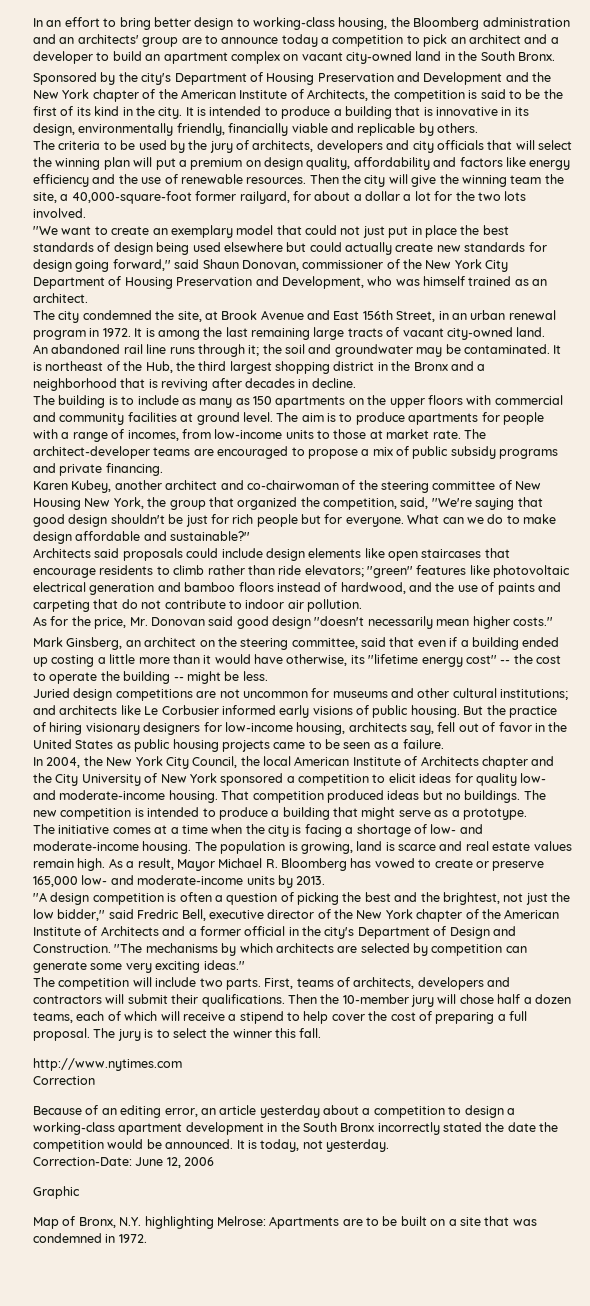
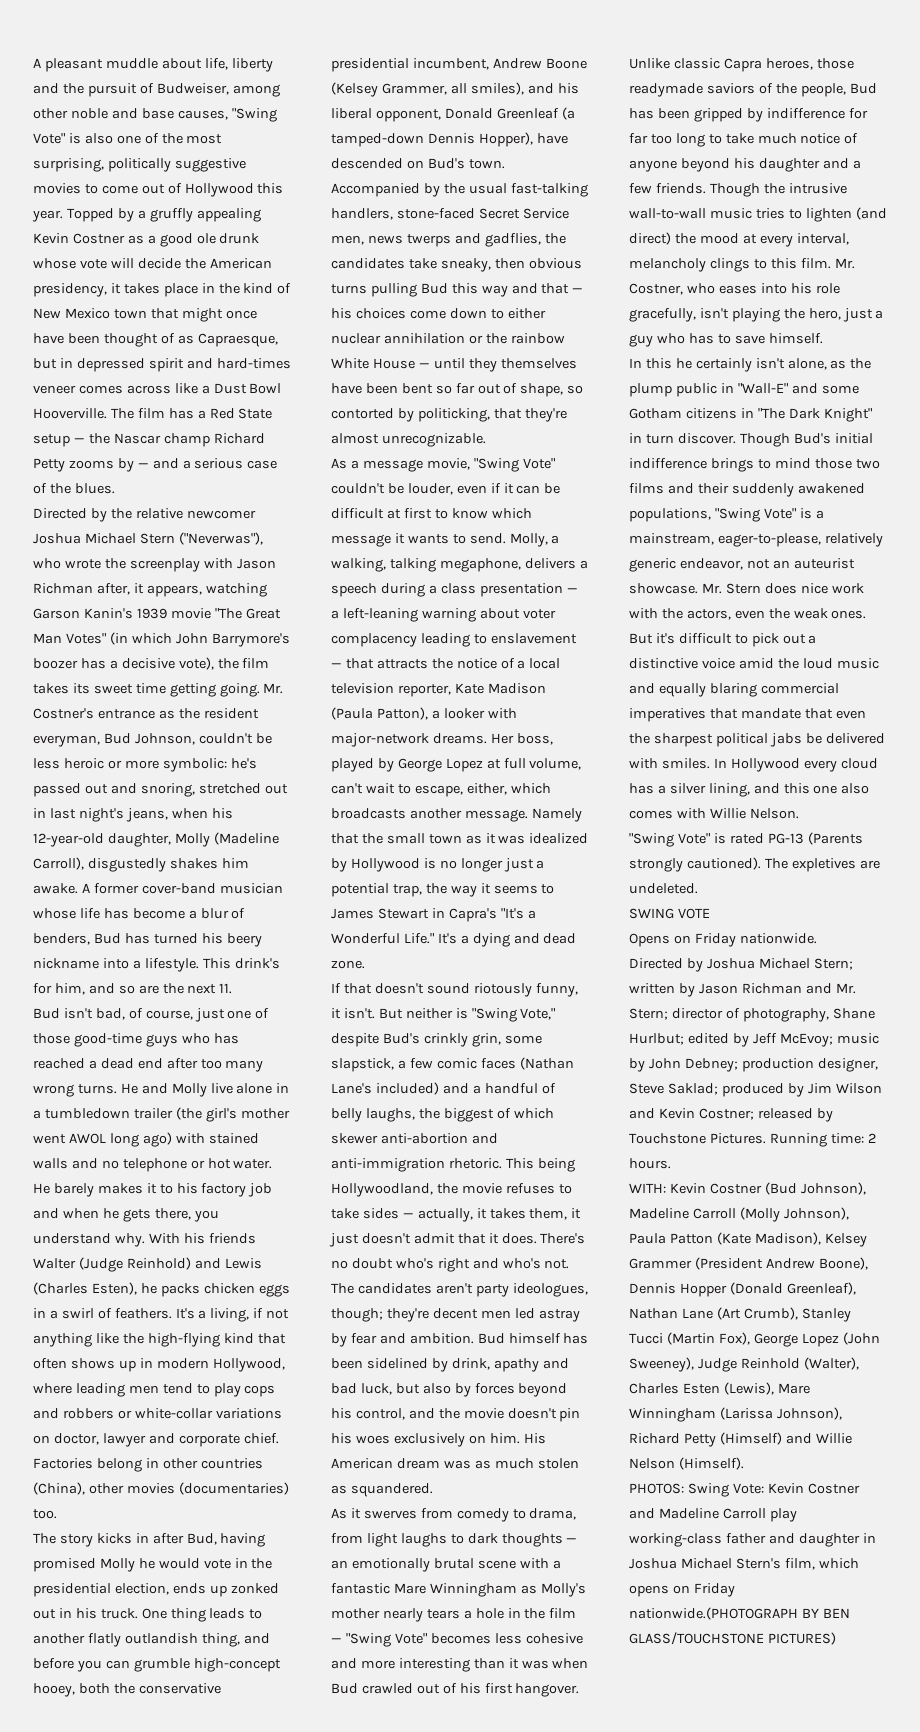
- In an effort to bring better design to working-class housing, the Bloomberg administration and an architects' group are to announce today a competition to pick an architect and a developer to build an apartment complex on vacant city-owned land in the South Bronx.
- Sponsored by the city's Department of Housing Preservation and Development and the New York chapter of the American Institute of Architects, the competition is said to be the first of its kind in the city. It is intended to produce a building that is innovative in its design, environmentally friendly, financially viable and replicable by others.
- The criteria to be used by the jury of architects, developers and city officials that will select the winning plan will put a premium on design quality, affordability and factors like energy efficiency and the use of renewable resources. Then the city will give the winning team the site, a 40,000-square-foot former railyard, for about a dollar a lot for the two lots involved.
- ''We want to create an exemplary model that could not just put in place the best standards of design being used elsewhere but could actually create new standards for design going forward,'' said Shaun Donovan, commissioner of the New York City Department of Housing Preservation and Development, who was himself trained as an architect.
- The city condemned the site, at Brook Avenue and East 156th Street, in an urban renewal program in 1972. It is among the last remaining large tracts of vacant city-owned land.
- An abandoned rail line runs through it; the soil and groundwater may be contaminated. It is northeast of the Hub, the third largest shopping district in the Bronx and a neighborhood that is reviving after decades in decline.
- The building is to include as many as 150 apartments on the upper floors with commercial and community facilities at ground level. The aim is to produce apartments for people with a range of incomes, from low-income units to those at market rate. The architect-developer teams are encouraged to propose a mix of public subsidy programs and private financing.
- Karen Kubey, another architect and co-chairwoman of the steering committee of New Housing New York, the group that organized the competition, said, ''We're saying that good design shouldn't be just for rich people but for everyone. What can we do to make design affordable and sustainable?''
- Architects said proposals could include design elements like open staircases that encourage residents to climb rather than ride elevators; ''green'' features like photovoltaic electrical generation and bamboo floors instead of hardwood, and the use of paints and carpeting that do not contribute to indoor air pollution.
- As for the price, Mr. Donovan said good design ''doesn't necessarily mean higher costs.''
- Mark Ginsberg, an architect on the steering committee, said that even if a building ended up costing a little more than it would have otherwise, its ''lifetime energy cost'' -- the cost to operate the building -- might be less.
- Juried design competitions are not uncommon for museums and other cultural institutions; and architects like Le Corbusier informed early visions of public housing. But the practice of hiring visionary designers for low-income housing, architects say, fell out of favor in the United States as public housing projects came to be seen as a failure.
- In 2004, the New York City Council, the local American Institute of Architects chapter and the City University of New York sponsored a competition to elicit ideas for quality low- and moderate-income housing. That competition produced ideas but no buildings. The new competition is intended to produce a building that might serve as a prototype.
- The initiative comes at a time when the city is facing a shortage of low- and moderate-income housing. The population is growing, land is scarce and real estate values remain high. As a result, Mayor Michael R. Bloomberg has vowed to create or preserve 165,000 low- and moderate-income units by 2013.
- ''A design competition is often a question of picking the best and the brightest, not just the low bidder,'' said Fredric Bell, executive director of the New York chapter of the American Institute of Architects and a former official in the city's Department of Design and Construction. ''The mechanisms by which architects are selected by competition can generate some very exciting ideas.''
- The competition will include two parts. First, teams of architects, developers and contractors will submit their qualifications. Then the 10-member jury will chose half a dozen teams, each of which will receive a stipend to help cover the cost of preparing a full proposal. The jury is to select the winner this fall.
- http://www.nytimes.com
- Correction
- Because of an editing error, an article yesterday about a competition to design a working-class apartment development in the South Bronx incorrectly stated the date the competition would be announced. It is today, not yesterday.
- Correction-Date: June 12, 2006
- Graphic
- Map of Bronx, N.Y. highlighting Melrose: Apartments are to be built on a site that was condemned in 1972.
+ A pleasant muddle about life, liberty and the pursuit of Budweiser, among other noble and base causes, "Swing Vote" is also one of the most surprising, politically suggestive movies to come out of Hollywood this year. Topped by a gruffly appealing Kevin Costner as a good ole drunk whose vote will decide the American presidency, it takes place in the kind of New Mexico town that might once have been thought of as Capraesque, but in depressed spirit and hard-times veneer comes across like a Dust Bowl Hooverville. The film has a Red State setup — the Nascar champ Richard Petty zooms by — and a serious case of the blues.
+ Directed by the relative newcomer Joshua Michael Stern ("Neverwas"), who wrote the screenplay with Jason Richman after, it appears, watching Garson Kanin's 1939 movie "The Great Man Votes" (in which John Barrymore's boozer has a decisive vote), the film takes its sweet time getting going. Mr. Costner's entrance as the resident everyman, Bud Johnson, couldn't be less heroic or more symbolic: he's passed out and snoring, stretched out in last night's jeans, when his 12-year-old daughter, Molly (Madeline Carroll), disgustedly shakes him awake. A former cover-band musician whose life has become a blur of benders, Bud has turned his beery nickname into a lifestyle. This drink's for him, and so are the next 11.
+ Bud isn't bad, of course, just one of those good-time guys who has reached a dead end after too many wrong turns. He and Molly live alone in a tumbledown trailer (the girl's mother went AWOL long ago) with stained walls and no telephone or hot water. He barely makes it to his factory job and when he gets there, you understand why. With his friends Walter (Judge Reinhold) and Lewis (Charles Esten), he packs chicken eggs in a swirl of feathers. It's a living, if not anything like the high-flying kind that often shows up in modern Hollywood, where leading men tend to play cops and robbers or white-collar variations on doctor, lawyer and corporate chief. Factories belong in other countries (China), other movies (documentaries) too.
+ The story kicks in after Bud, having promised Molly he would vote in the presidential election, ends up zonked out in his truck. One thing leads to another flatly outlandish thing, and before you can grumble high-concept hooey, both the conservative presidential incumbent, Andrew Boone (Kelsey Grammer, all smiles), and his liberal opponent, Donald Greenleaf (a tamped-down Dennis Hopper), have descended on Bud's town. Accompanied by the usual fast-talking handlers, stone-faced Secret Service men, news twerps and gadflies, the candidates take sneaky, then obvious turns pulling Bud this way and that — his choices come down to either nuclear annihilation or the rainbow White House — until they themselves have been bent so far out of shape, so contorted by politicking, that they're almost unrecognizable.
+ As a message movie, "Swing Vote" couldn't be louder, even if it can be difficult at first to know which message it wants to send. Molly, a walking, talking megaphone, delivers a speech during a class presentation — a left-leaning warning about voter complacency leading to enslavement — that attracts the notice of a local television reporter, Kate Madison (Paula Patton), a looker with major-network dreams. Her boss, played by George Lopez at full volume, can't wait to escape, either, which broadcasts another message. Namely that the small town as it was idealized by Hollywood is no longer just a potential trap, the way it seems to James Stewart in Capra's "It's a Wonderful Life." It's a dying and dead zone.
+ If that doesn't sound riotously funny, it isn't. But neither is "Swing Vote," despite Bud's crinkly grin, some slapstick, a few comic faces (Nathan Lane's included) and a handful of belly laughs, the biggest of which skewer anti-abortion and anti-immigration rhetoric. This being Hollywoodland, the movie refuses to take sides — actually, it takes them, it just doesn't admit that it does. There's no doubt who's right and who's not. The candidates aren't party ideologues, though; they're decent men led astray by fear and ambition. Bud himself has been sidelined by drink, apathy and bad luck, but also by forces beyond his control, and the movie doesn't pin his woes exclusively on him. His American dream was as much stolen as squandered.
+ As it swerves from comedy to drama, from light laughs to dark thoughts — an emotionally brutal scene with a fantastic Mare Winningham as Molly's mother nearly tears a hole in the film — "Swing Vote" becomes less cohesive and more interesting than it was when Bud crawled out of his first hangover. Unlike classic Capra heroes, those readymade saviors of the people, Bud has been gripped by indifference for far too long to take much notice of anyone beyond his daughter and a few friends. Though the intrusive wall-to-wall music tries to lighten (and direct) the mood at every interval, melancholy clings to this film. Mr. Costner, who eases into his role gracefully, isn't playing the hero, just a guy who has to save himself.
+ In this he certainly isn't alone, as the plump public in "Wall-E" and some Gotham citizens in "The Dark Knight" in turn discover. Though Bud's initial indifference brings to mind those two films and their suddenly awakened populations, "Swing Vote" is a mainstream, eager-to-please, relatively generic endeavor, not an auteurist showcase. Mr. Stern does nice work with the actors, even the weak ones. But it's difficult to pick out a distinctive voice amid the loud music and equally blaring commercial imperatives that mandate that even the sharpest political jabs be delivered with smiles. In Hollywood every cloud has a silver lining, and this one also comes with Willie Nelson.
+ "Swing Vote" is rated PG-13 (Parents strongly cautioned). The expletives are undeleted.
+ SWING VOTE
+ Opens on Friday nationwide.
+ Directed by Joshua Michael Stern; written by Jason Richman and Mr. Stern; director of photography, Shane Hurlbut; edited by Jeff McEvoy; music by John Debney; production designer, Steve Saklad; produced by Jim Wilson and Kevin Costner; released by Touchstone Pictures. Running time: 2 hours.
+ WITH: Kevin Costner (Bud Johnson), Madeline Carroll (Molly Johnson), Paula Patton (Kate Madison), Kelsey Grammer (President Andrew Boone), Dennis Hopper (Donald Greenleaf), Nathan Lane (Art Crumb), Stanley Tucci (Martin Fox), George Lopez (John Sweeney), Judge Reinhold (Walter), Charles Esten (Lewis), Mare Winningham (Larissa Johnson), Richard Petty (Himself) and Willie Nelson (Himself).
+ PHOTOS: Swing Vote: Kevin Costner and Madeline Carroll play working-class father and daughter in Joshua Michael Stern's film, which opens on Friday nationwide.(PHOTOGRAPH BY BEN GLASS/TOUCHSTONE PICTURES)

